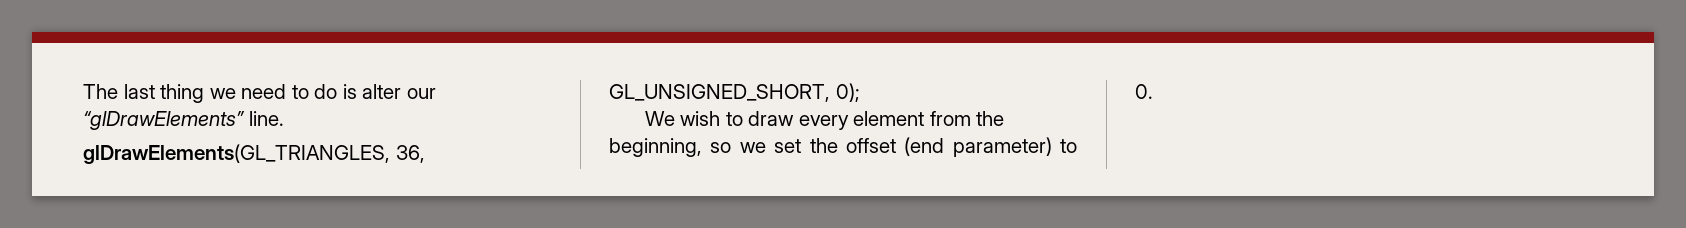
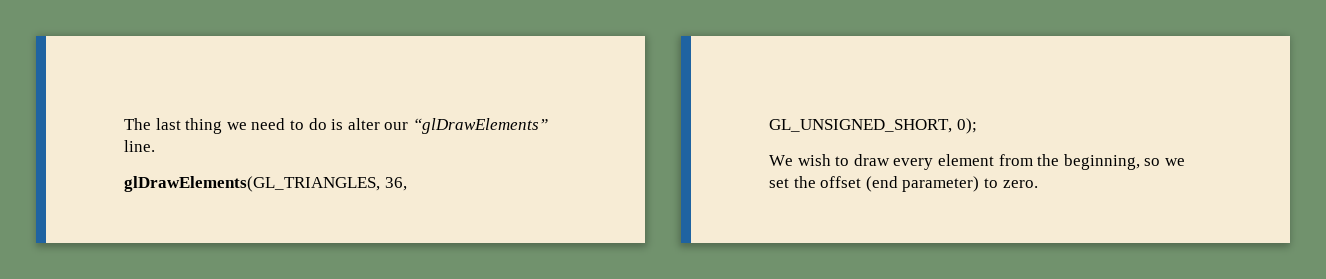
- We wish to draw every element from the beginning, so we set the offset (end parameter) to 0.
+ We wish to draw every element from the beginning, so we set the offset (end parameter) to zero.

